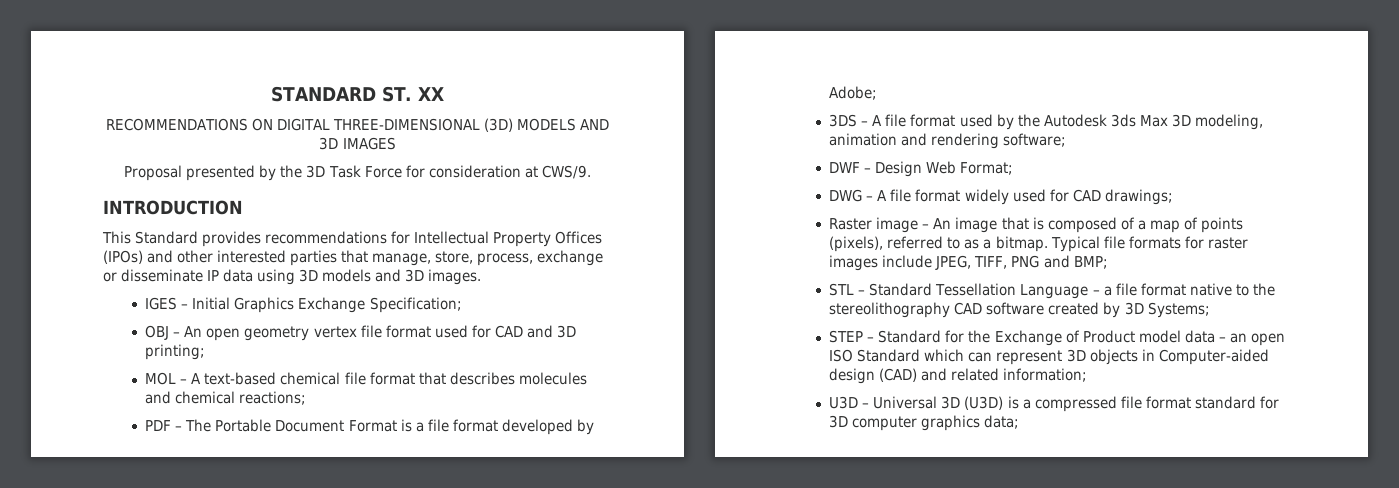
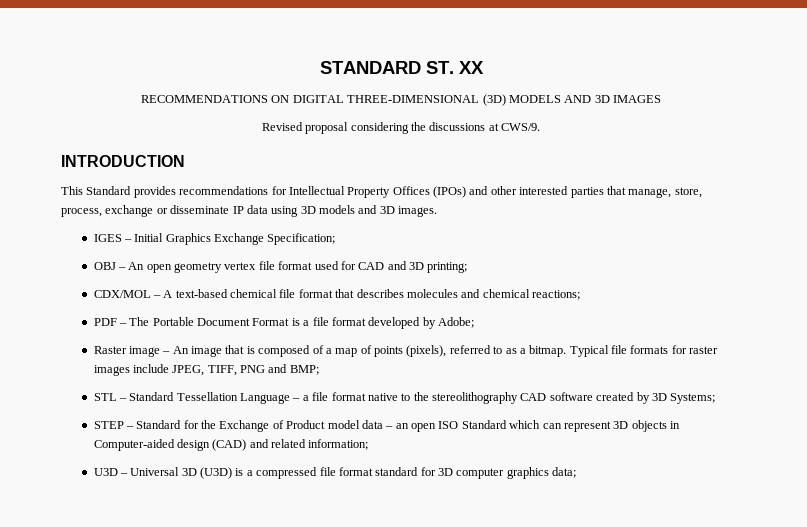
- Proposal presented by the 3D Task Force for consideration at CWS/9.
+ Revised proposal considering the discussions at CWS/9.
- MOL – A text-based chemical file format that describes molecules and chemical reactions;
+ CDX/MOL – A text-based chemical file format that describes molecules and chemical reactions;
- 3DS – A file format used by the Autodesk 3ds Max 3D modeling, animation and rendering software;
- DWF – Design Web Format;
- DWG – A file format widely used for CAD drawings;

